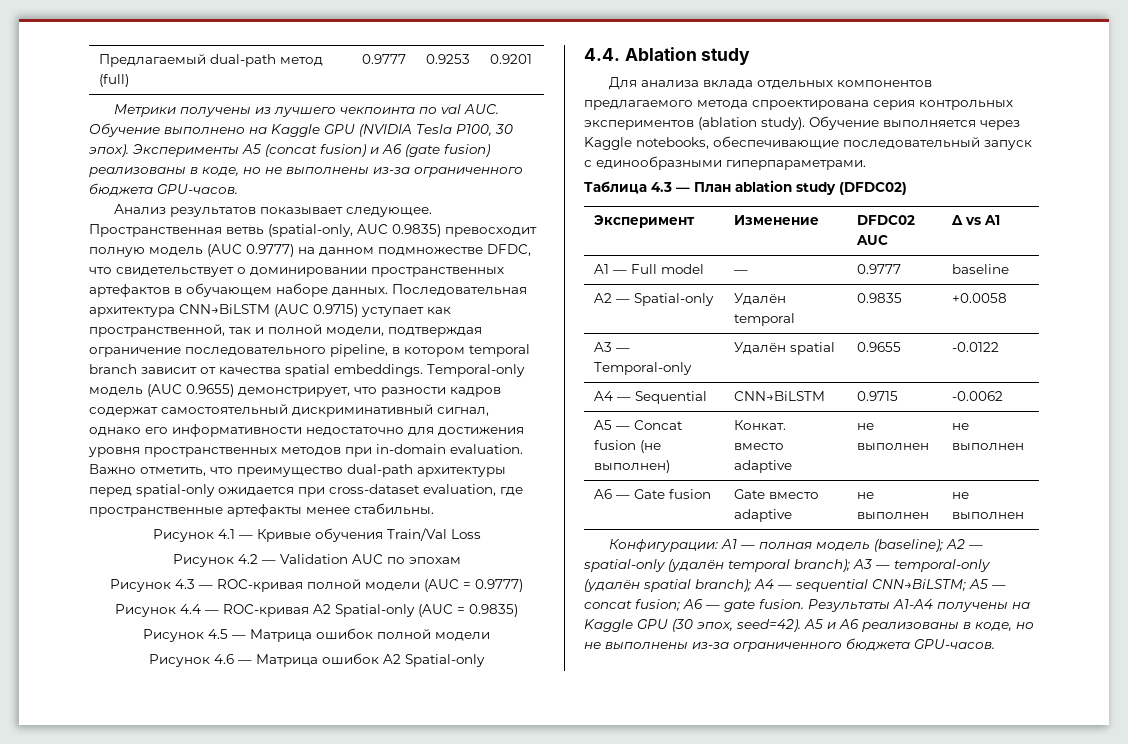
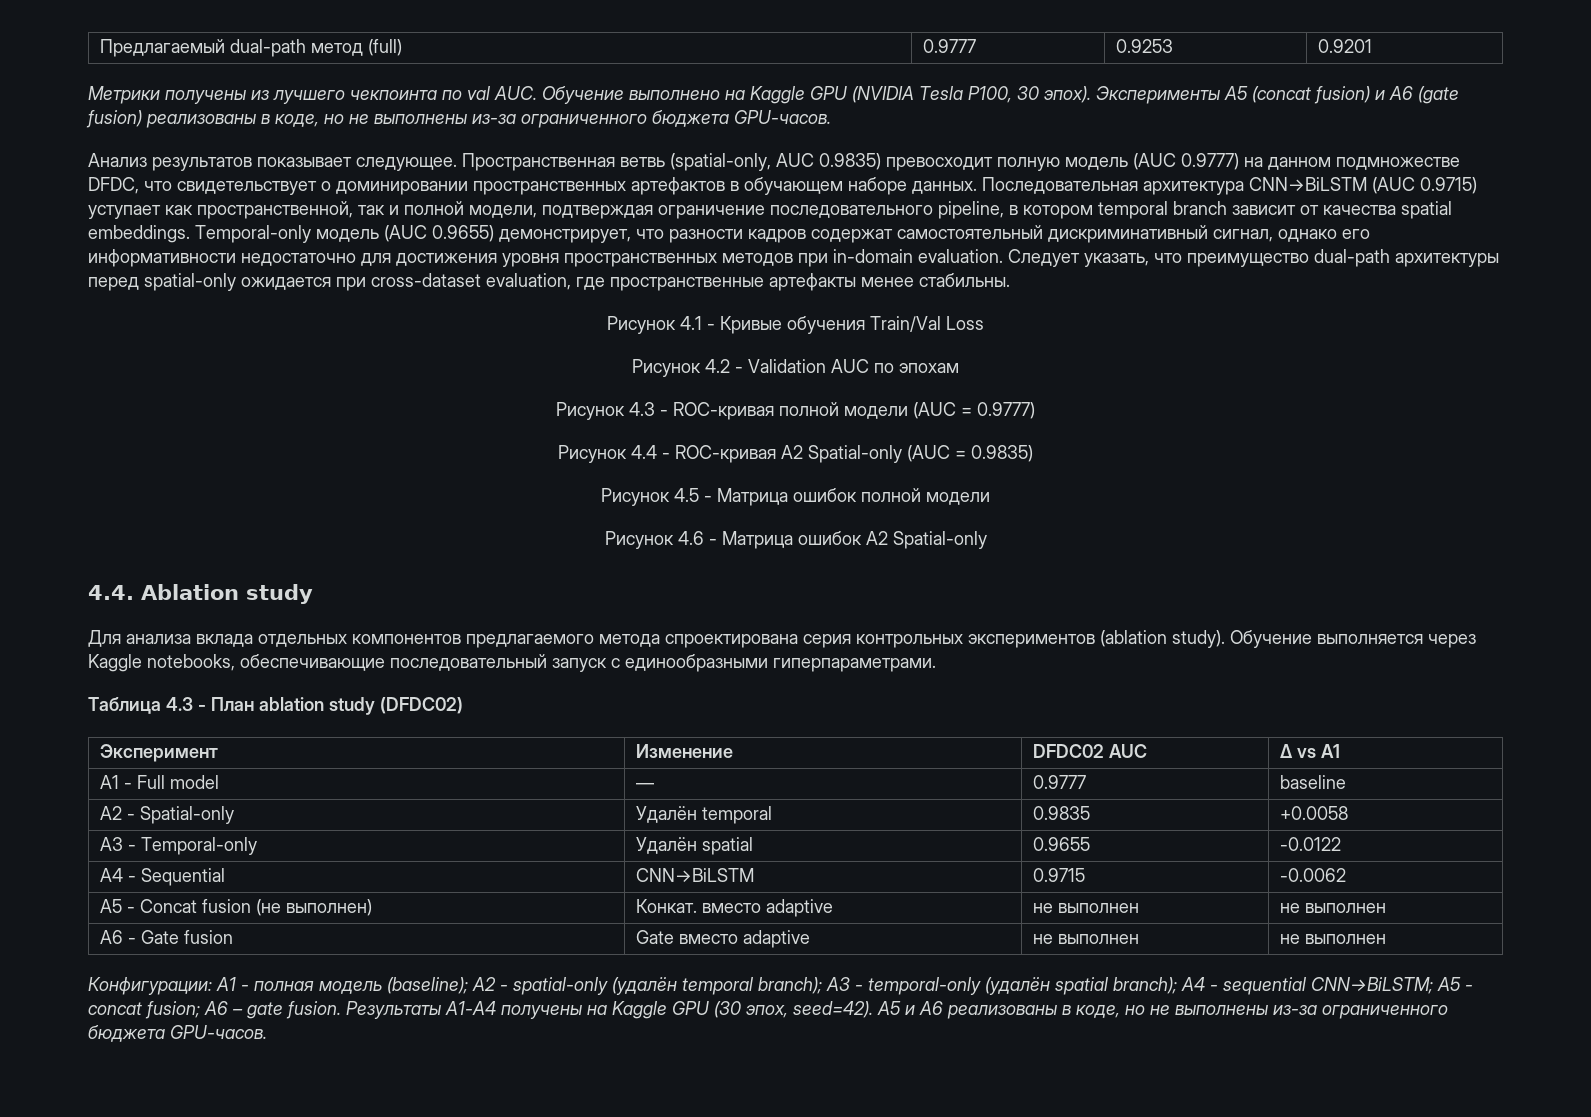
- Важно отметить, что преимущество dual-path архитектуры перед spatial-only ожидается при cross-dataset evaluation, где пространственные артефакты менее стабильны.
+ Следует указать, что преимущество dual-path архитектуры перед spatial-only ожидается при cross-dataset evaluation, где пространственные артефакты менее стабильны.
- Рисунок 4.1 — Кривые обучения Train/Val Loss
+ Рисунок 4.1 - Кривые обучения Train/Val Loss
- Рисунок 4.2 — Validation AUC по эпохам
+ Рисунок 4.2 - Validation AUC по эпохам
- Рисунок 4.3 — ROC-кривая полной модели (AUC = 0.9777)
+ Рисунок 4.3 - ROC-кривая полной модели (AUC = 0.9777)
- Рисунок 4.4 — ROC-кривая A2 Spatial-only (AUC = 0.9835)
+ Рисунок 4.4 - ROC-кривая A2 Spatial-only (AUC = 0.9835)
- Рисунок 4.5 — Матрица ошибок полной модели
+ Рисунок 4.5 - Матрица ошибок полной модели
- Рисунок 4.6 — Матрица ошибок A2 Spatial-only
+ Рисунок 4.6 - Матрица ошибок A2 Spatial-only
- Таблица 4.3 — План ablation study (DFDC02)
+ Таблица 4.3 - План ablation study (DFDC02)
- A1 — Full model | — | 0.9777 | baseline
+ A1 - Full model | — | 0.9777 | baseline
- A2 — Spatial-only | Удалён temporal | 0.9835 | +0.0058
+ A2 - Spatial-only | Удалён temporal | 0.9835 | +0.0058
- A3 — Temporal-only | Удалён spatial | 0.9655 | -0.0122
+ A3 - Temporal-only | Удалён spatial | 0.9655 | -0.0122
- A4 — Sequential | CNN→BiLSTM | 0.9715 | -0.0062
+ A4 - Sequential | CNN→BiLSTM | 0.9715 | -0.0062
- A5 — Concat fusion (не выполнен) | Конкат. вместо adaptive | не выполнен | не выполнен
+ A5 - Concat fusion (не выполнен) | Конкат. вместо adaptive | не выполнен | не выполнен
- A6 — Gate fusion | Gate вместо adaptive | не выполнен | не выполнен
+ A6 - Gate fusion | Gate вместо adaptive | не выполнен | не выполнен
- Конфигурации: A1 — полная модель (baseline); A2 — spatial-only (удалён temporal branch); A3 — temporal-only (удалён spatial branch); A4 — sequential CNN→BiLSTM; A5 — concat fusion; A6 — gate fusion.
+ Конфигурации: A1 - полная модель (baseline); A2 - spatial-only (удалён temporal branch); A3 - temporal-only (удалён spatial branch); A4 - sequential CNN→BiLSTM; A5 - concat fusion; A6 – gate fusion.

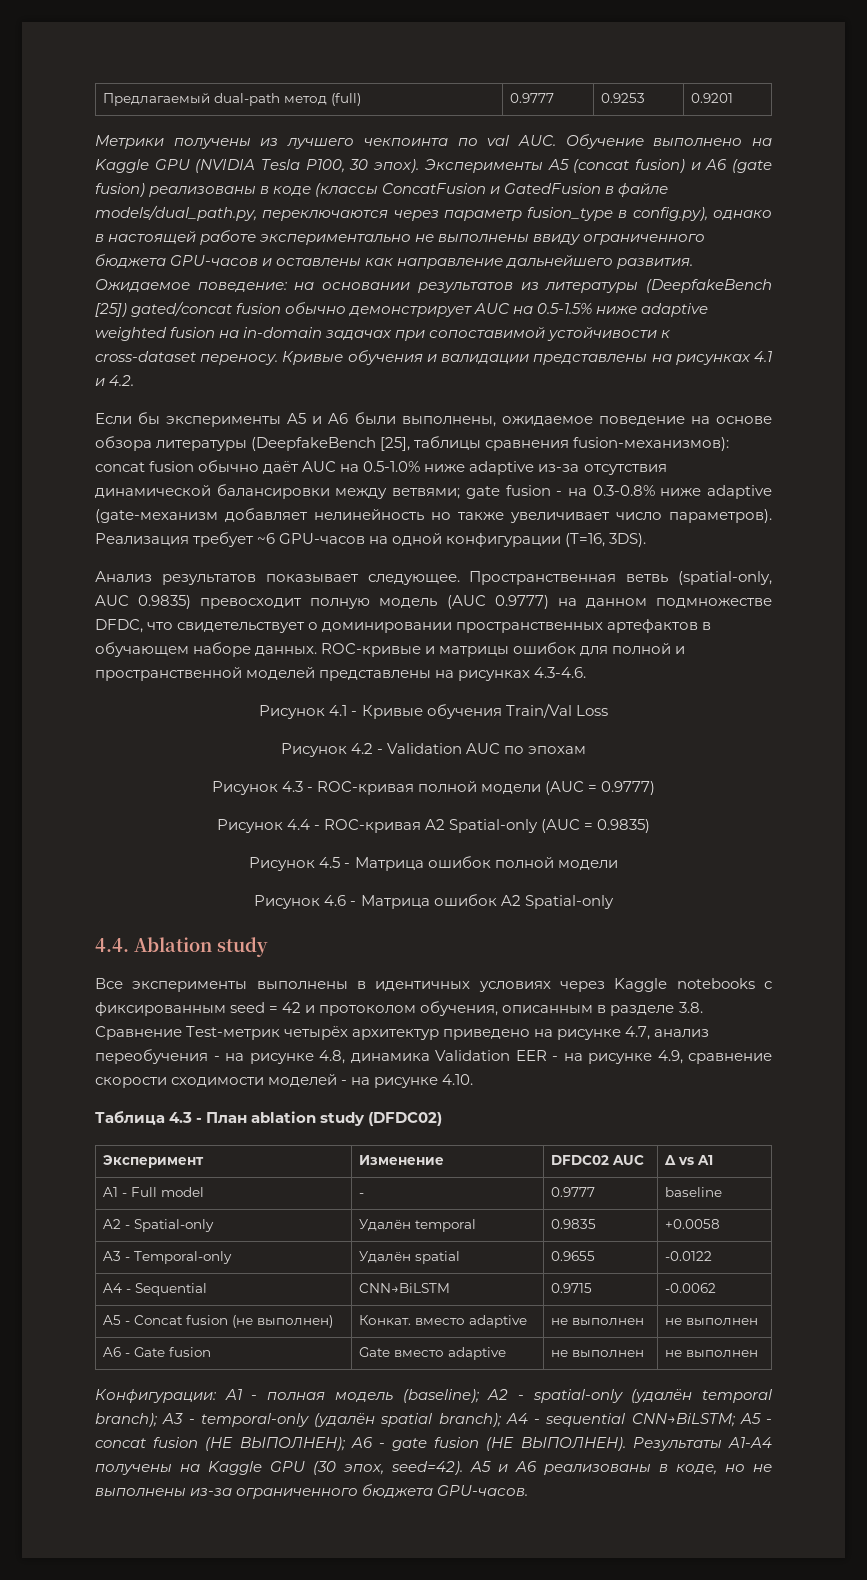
- Эксперименты A5 (concat fusion) и A6 (gate fusion) реализованы в коде, но не выполнены из-за ограниченного бюджета GPU-часов.
+ Эксперименты A5 (concat fusion) и A6 (gate fusion) реализованы в коде (классы ConcatFusion и GatedFusion в файле models/dual_path.py, переключаются через параметр fusion_type в config.py), однако в настоящей работе экспериментально не выполнены ввиду ограниченного бюджета GPU-часов и оставлены как направление дальнейшего развития. Ожидаемое поведение: на основании результатов из литературы (DeepfakeBench [25]) gated/concat fusion обычно демонстрирует AUC на 0.5-1.5% ниже adaptive weighted fusion на in-domain задачах при сопоставимой устойчивости к cross-dataset переносу. Кривые обучения и валидации представлены на рисунках 4.1 и 4.2.
+ Если бы эксперименты A5 и A6 были выполнены, ожидаемое поведение на основе обзора литературы (DeepfakeBench [25], таблицы сравнения fusion-механизмов): concat fusion обычно даёт AUC на 0.5-1.0% ниже adaptive из-за отсутствия динамической балансировки между ветвями; gate fusion - на 0.3-0.8% ниже adaptive (gate-механизм добавляет нелинейность но также увеличивает число параметров). Реализация требует ~6 GPU-часов на одной конфигурации (T=16, 3DS).
- Последовательная архитектура CNN→BiLSTM (AUC 0.9715) уступает как пространственной, так и полной модели, подтверждая ограничение последовательного pipeline, в котором temporal branch зависит от качества spatial embeddings. Temporal-only модель (AUC 0.9655) демонстрирует, что разности кадров содержат самостоятельный дискриминативный сигнал, однако его информативности недостаточно для достижения уровня пространственных методов при in-domain evaluation. Следует указать, что преимущество dual-path архитектуры перед spatial-only ожидается при cross-dataset evaluation, где пространственные артефакты менее стабильны.
+ ROC-кривые и матрицы ошибок для полной и пространственной моделей представлены на рисунках 4.3-4.6.
- Для анализа вклада отдельных компонентов предлагаемого метода спроектирована серия контрольных экспериментов (ablation study). Обучение выполняется через Kaggle notebooks, обеспечивающие последовательный запуск с единообразными гиперпараметрами.
+ Все эксперименты выполнены в идентичных условиях через Kaggle notebooks с фиксированным seed = 42 и протоколом обучения, описанным в разделе 3.8. Сравнение Test-метрик четырёх архитектур приведено на рисунке 4.7, анализ переобучения - на рисунке 4.8, динамика Validation EER - на рисунке 4.9, сравнение скорости сходимости моделей - на рисунке 4.10.
- A1 - Full model | — | 0.9777 | baseline
+ A1 - Full model | - | 0.9777 | baseline
- Конфигурации: A1 - полная модель (baseline); A2 - spatial-only (удалён temporal branch); A3 - temporal-only (удалён spatial branch); A4 - sequential CNN→BiLSTM; A5 - concat fusion; A6 – gate fusion.
+ Конфигурации: A1 - полная модель (baseline); A2 - spatial-only (удалён temporal branch); A3 - temporal-only (удалён spatial branch); A4 - sequential CNN→BiLSTM; A5 - concat fusion (НЕ ВЫПОЛНЕН); A6 - gate fusion (НЕ ВЫПОЛНЕН).

